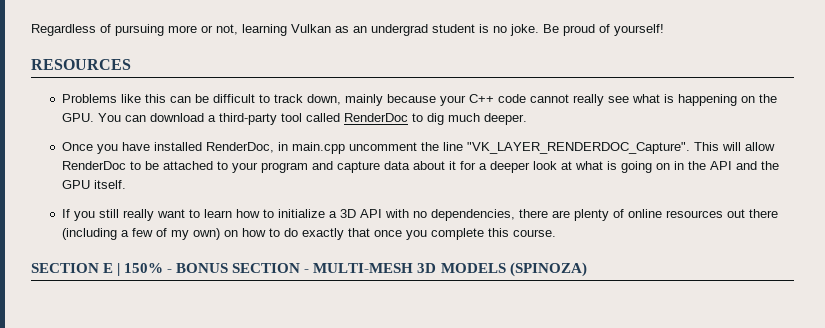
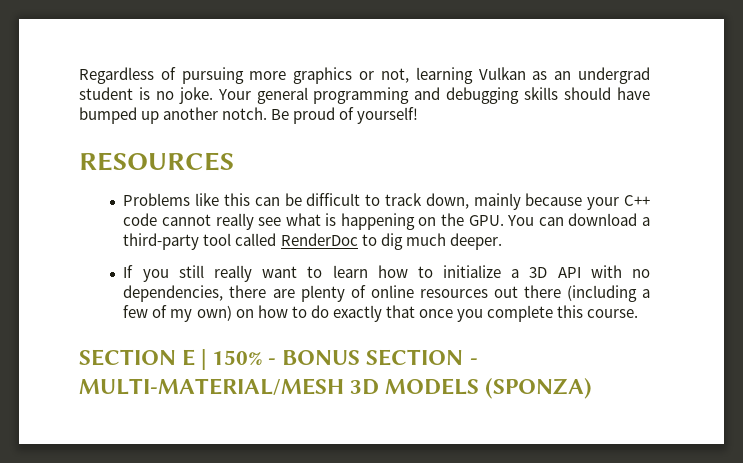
- Regardless of pursuing more or not, learning Vulkan as an undergrad student is no joke.
+ Regardless of pursuing more graphics or not, learning Vulkan as an undergrad student is no joke.
+ Your general programming and debugging skills should have bumped up another notch.
- Once you have installed RenderDoc, in main.cpp uncomment the line "VK_LAYER_RENDERDOC_Capture". This will allow RenderDoc to be attached to your program and capture data about it for a deeper look at what is going on in the API and the GPU itself.
- SECTION E | 150% - BONUS SECTION - MULTI-MESH 3D MODELS (SPINOZA)
+ SECTION E | 150% - BONUS SECTION - MULTI-MATERIAL/MESH 3D MODELS (SPONZA)

